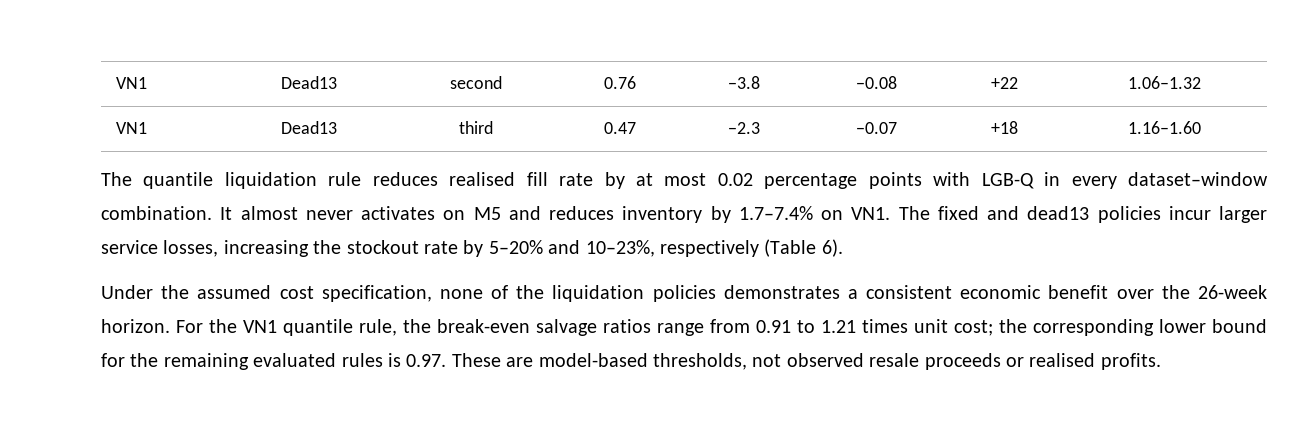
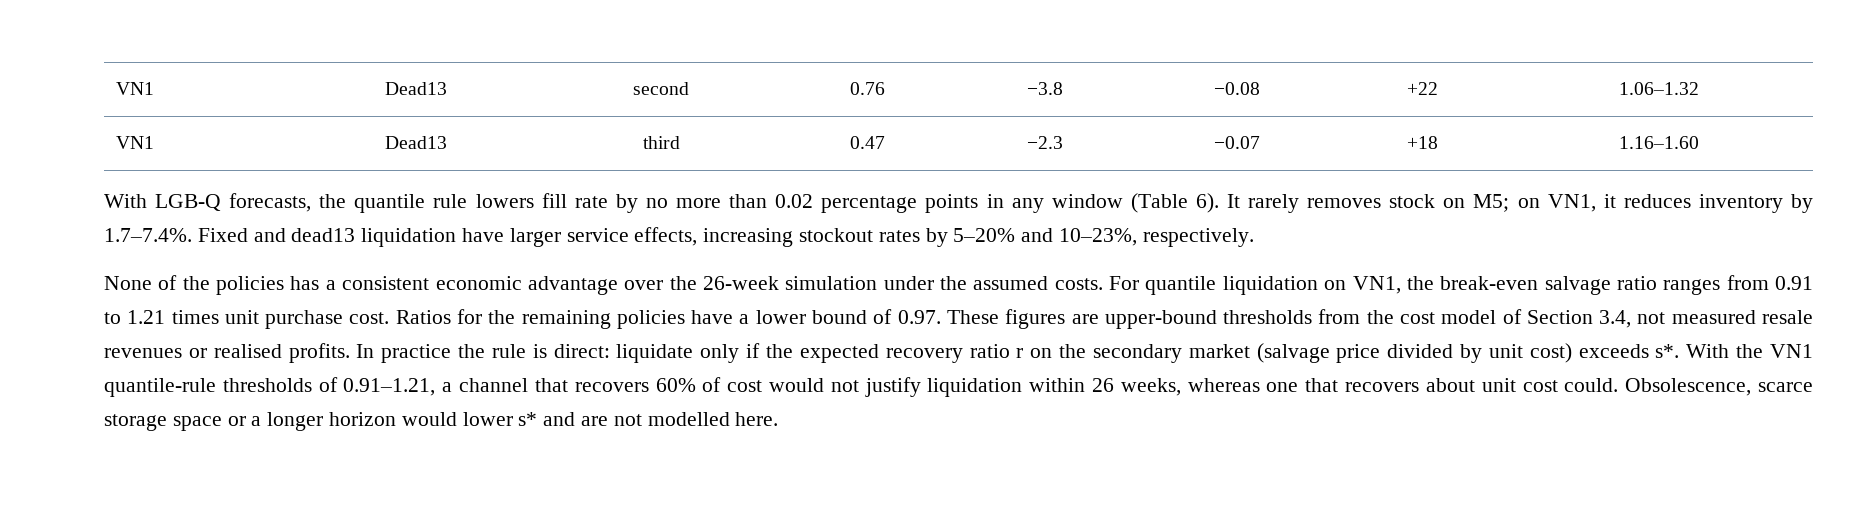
- The quantile liquidation rule reduces realised fill rate by at most 0.02 percentage points with LGB-Q in every dataset–window combination. It almost never activates on M5 and reduces inventory by 1.7–7.4% on VN1. The fixed and dead13 policies incur larger service losses, increasing the stockout rate by 5–20% and 10–23%, respectively (Table 6).
- Under the assumed cost specification, none of the liquidation policies demonstrates a consistent economic benefit over the 26-week horizon. For the VN1 quantile rule, the break-even salvage ratios range from 0.91 to 1.21 times unit cost; the corresponding lower bound for the remaining evaluated rules is 0.97. These are model-based thresholds, not observed resale proceeds or realised profits.
+ With LGB-Q forecasts, the quantile rule lowers fill rate by no more than 0.02 percentage points in any window (Table 6). It rarely removes stock on M5; on VN1, it reduces inventory by 1.7–7.4%. Fixed and dead13 liquidation have larger service effects, increasing stockout rates by 5–20% and 10–23%, respectively.
+ None of the policies has a consistent economic advantage over the 26-week simulation under the assumed costs. For quantile liquidation on VN1, the break-even salvage ratio ranges from 0.91 to 1.21 times unit purchase cost. Ratios for the remaining policies have a lower bound of 0.97. These figures are upper-bound thresholds from the cost model of Section 3.4, not measured resale revenues or realised profits. In practice the rule is direct: liquidate only if the expected recovery ratio r on the secondary market (salvage price divided by unit cost) exceeds s*. With the VN1 quantile-rule thresholds of 0.91–1.21, a channel that recovers 60% of cost would not justify liquidation within 26 weeks, whereas one that recovers about unit cost could. Obsolescence, scarce storage space or a longer horizon would lower s* and are not modelled here.

